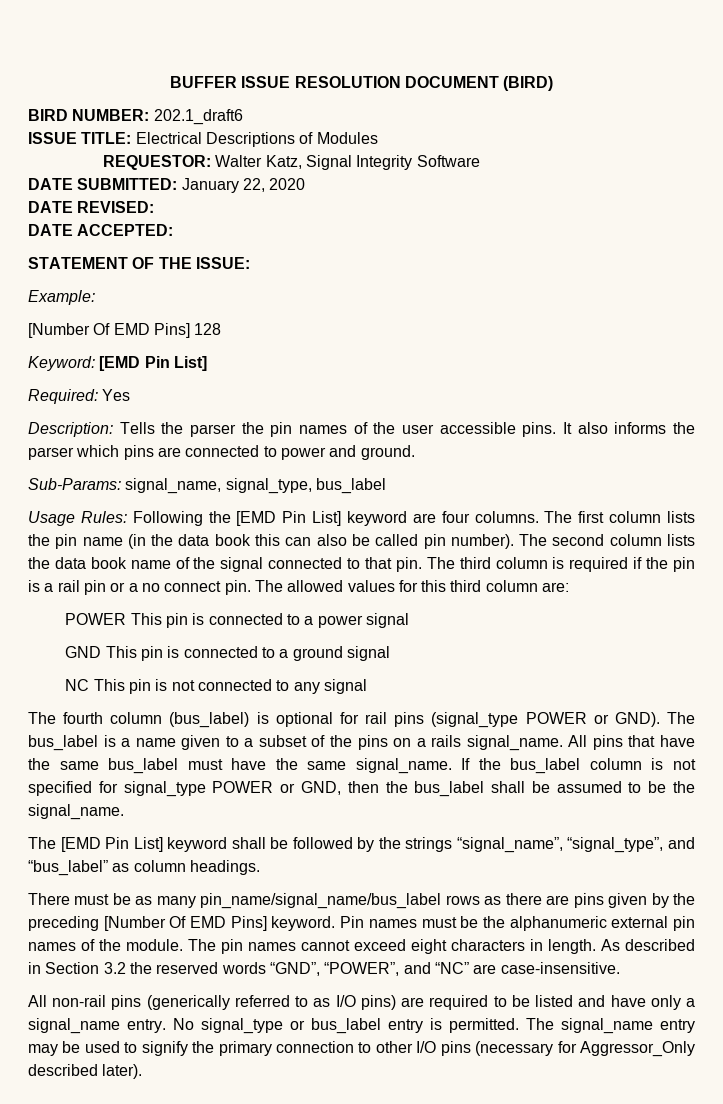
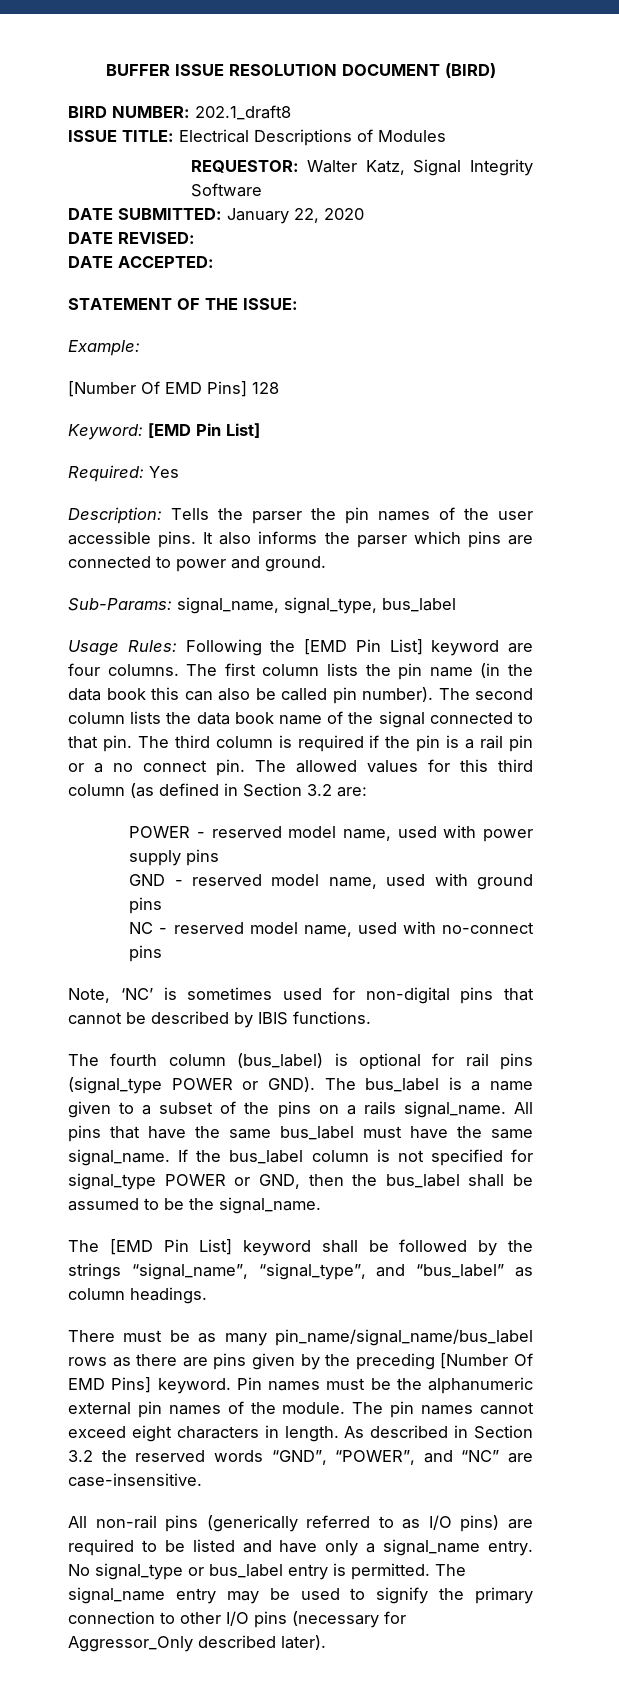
- BIRD NUMBER: 202.1_draft6
+ BIRD NUMBER: 202.1_draft8
- The allowed values for this third column are:
- POWER This pin is connected to a power signal
- GND This pin is connected to a ground signal
- NC This pin is not connected to any signal
+ The allowed values for this third column (as defined in Section 3.2 are:
+ POWER - reserved model name, used with power supply pins
+ GND - reserved model name, used with ground pins
+ NC - reserved model name, used with no-connect pins
+ Note, ‘NC’ is sometimes used for non-digital pins that cannot be described by IBIS functions.

